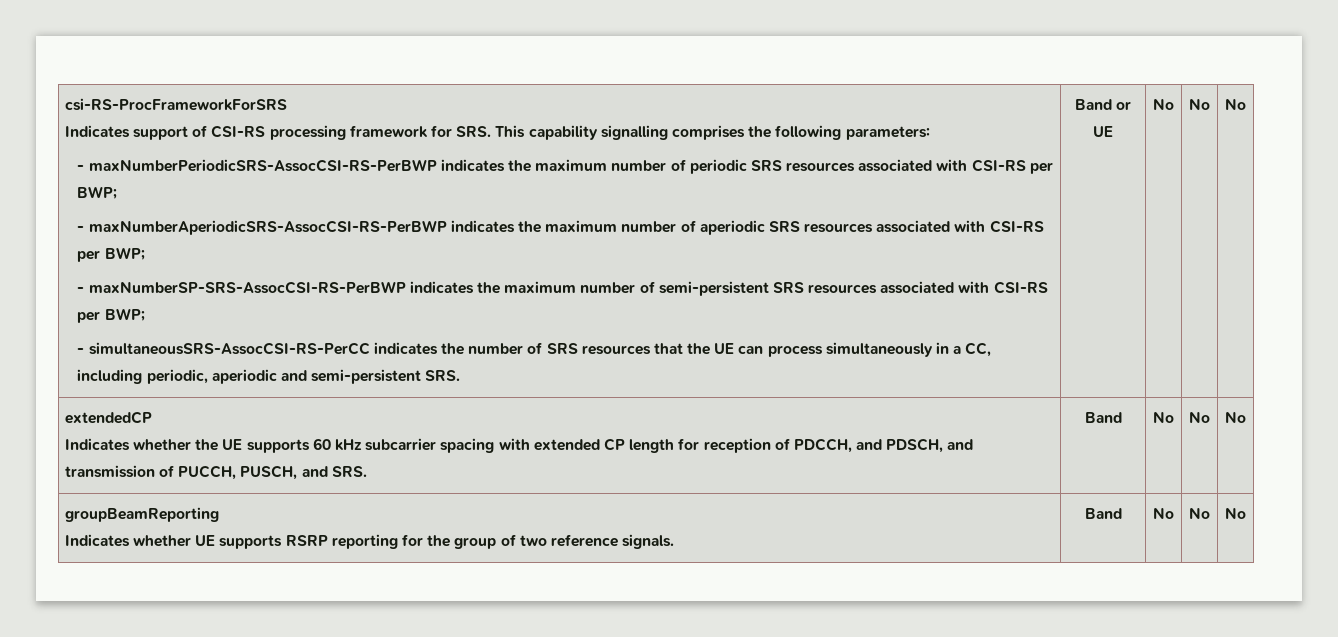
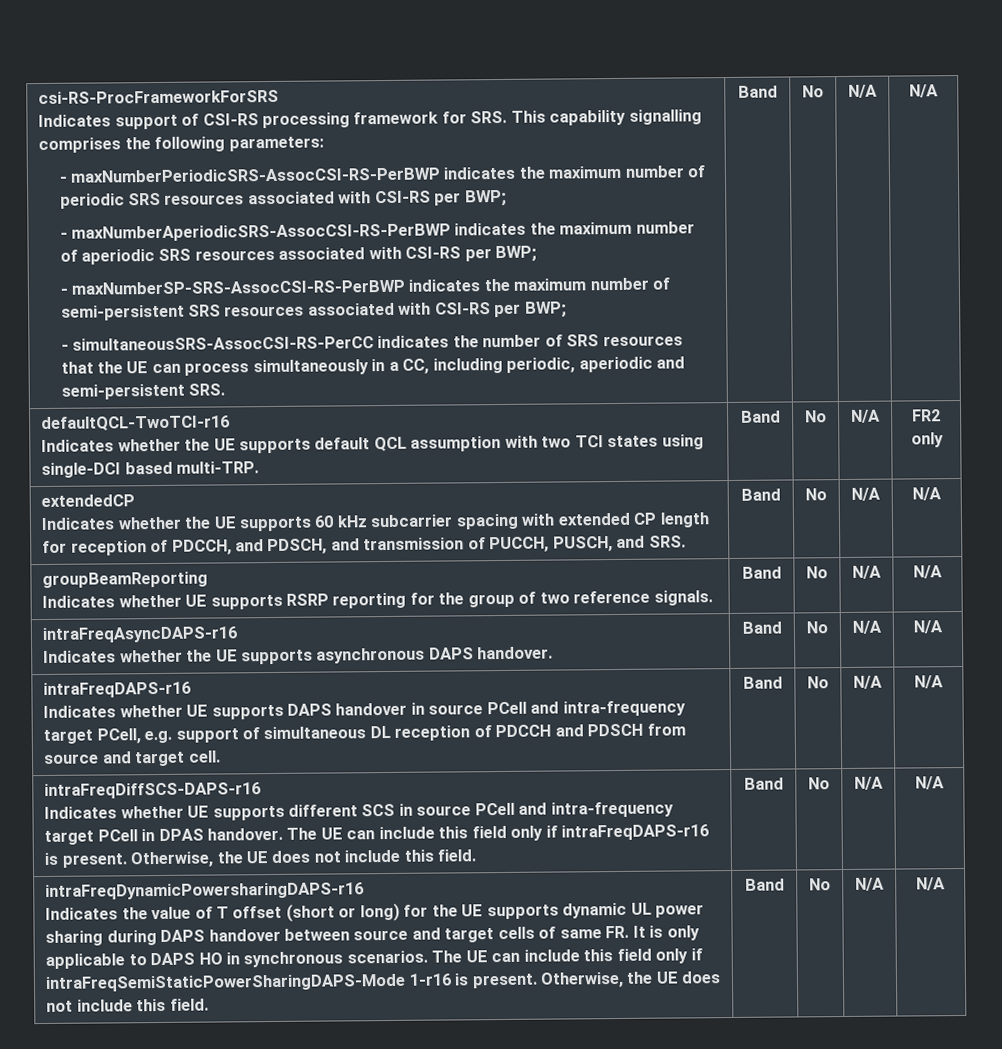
- - simultaneousSRS-AssocCSI-RS-PerCC indicates the number of SRS resources that the UE can process simultaneously in a CC, including periodic, aperiodic and semi-persistent SRS. | Band or UE | No | No | No
+ - simultaneousSRS-AssocCSI-RS-PerCC indicates the number of SRS resources that the UE can process simultaneously in a CC, including periodic, aperiodic and semi-persistent SRS. | Band | No | N/A | N/A
+ defaultQCL-TwoTCI-r16
+ Indicates whether the UE supports default QCL assumption with two TCI states using single-DCI based multi-TRP. | Band | No | N/A | FR2 only
  extendedCP
- Indicates whether the UE supports 60 kHz subcarrier spacing with extended CP length for reception of PDCCH, and PDSCH, and transmission of PUCCH, PUSCH, and SRS. | Band | No | No | No
+ Indicates whether the UE supports 60 kHz subcarrier spacing with extended CP length for reception of PDCCH, and PDSCH, and transmission of PUCCH, PUSCH, and SRS. | Band | No | N/A | N/A
  groupBeamReporting
- Indicates whether UE supports RSRP reporting for the group of two reference signals. | Band | No | No | No
+ Indicates whether UE supports RSRP reporting for the group of two reference signals. | Band | No | N/A | N/A
+ intraFreqAsyncDAPS-r16
+ Indicates whether the UE supports asynchronous DAPS handover. | Band | No | N/A | N/A
+ intraFreqDAPS-r16
+ Indicates whether UE supports DAPS handover in source PCell and intra-frequency target PCell, e.g. support of simultaneous DL reception of PDCCH and PDSCH from source and target cell. | Band | No | N/A | N/A
+ intraFreqDiffSCS-DAPS-r16
+ Indicates whether UE supports different SCS in source PCell and intra-frequency target PCell in DPAS handover. The UE can include this field only if intraFreqDAPS-r16 is present. Otherwise, the UE does not include this field. | Band | No | N/A | N/A
+ intraFreqDynamicPowersharingDAPS-r16
+ Indicates the value of T offset (short or long) for the UE supports dynamic UL power sharing during DAPS handover between source and target cells of same FR. It is only applicable to DAPS HO in synchronous scenarios. The UE can include this field only if intraFreqSemiStaticPowerSharingDAPS-Mode 1-r16 is present. Otherwise, the UE does not include this field. | Band | No | N/A | N/A

